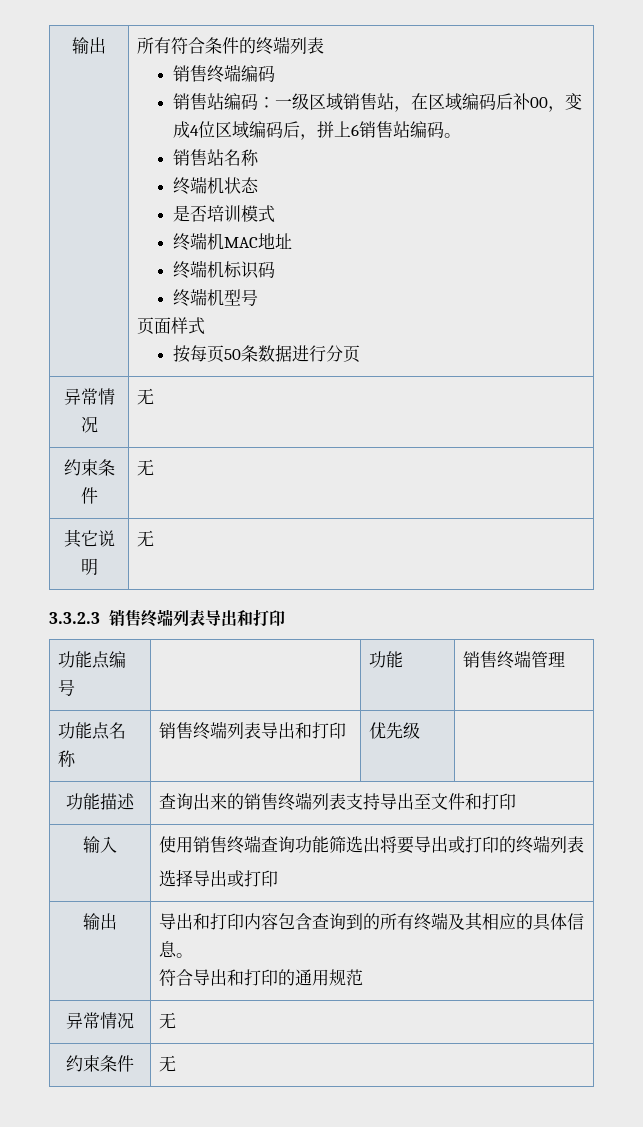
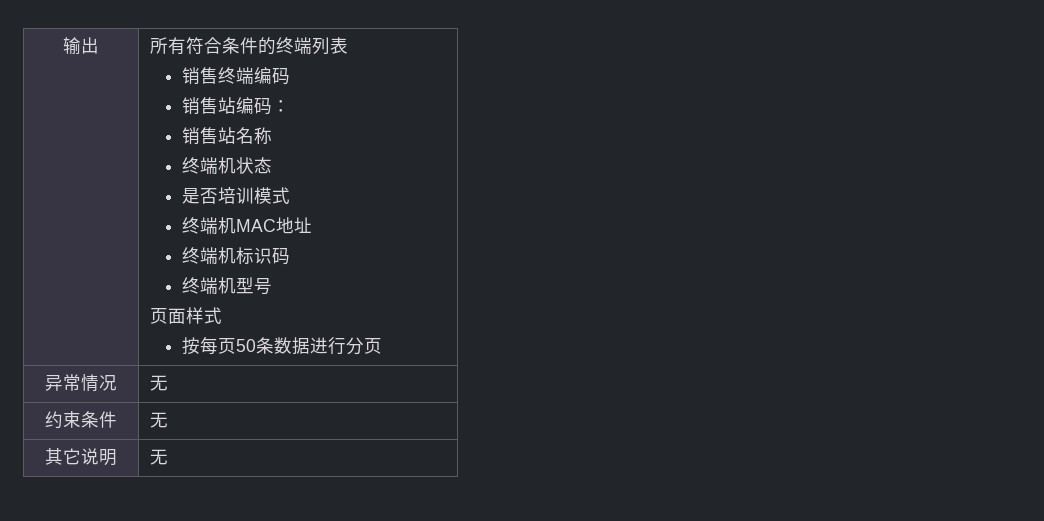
- 销售站编码：一级区域销售站，在区域编码后补00，变成4位区域编码后，拼上6销售站编码。
+ 销售站编码：
- 3.3.2.3销售终端列表导出和打印
- 功能点编号 | | 功能 | 销售终端管理
- 功能点名称 | 销售终端列表导出和打印 | 优先级 |
- 功能描述 | 查询出来的销售终端列表支持导出至文件和打印
- 输入 | 使用销售终端查询功能筛选出将要导出或打印的终端列表
- 选择导出或打印
- 输出 | 导出和打印内容包含查询到的所有终端及其相应的具体信息。
- 符合导出和打印的通用规范
- 异常情况 | 无
- 约束条件 | 无

